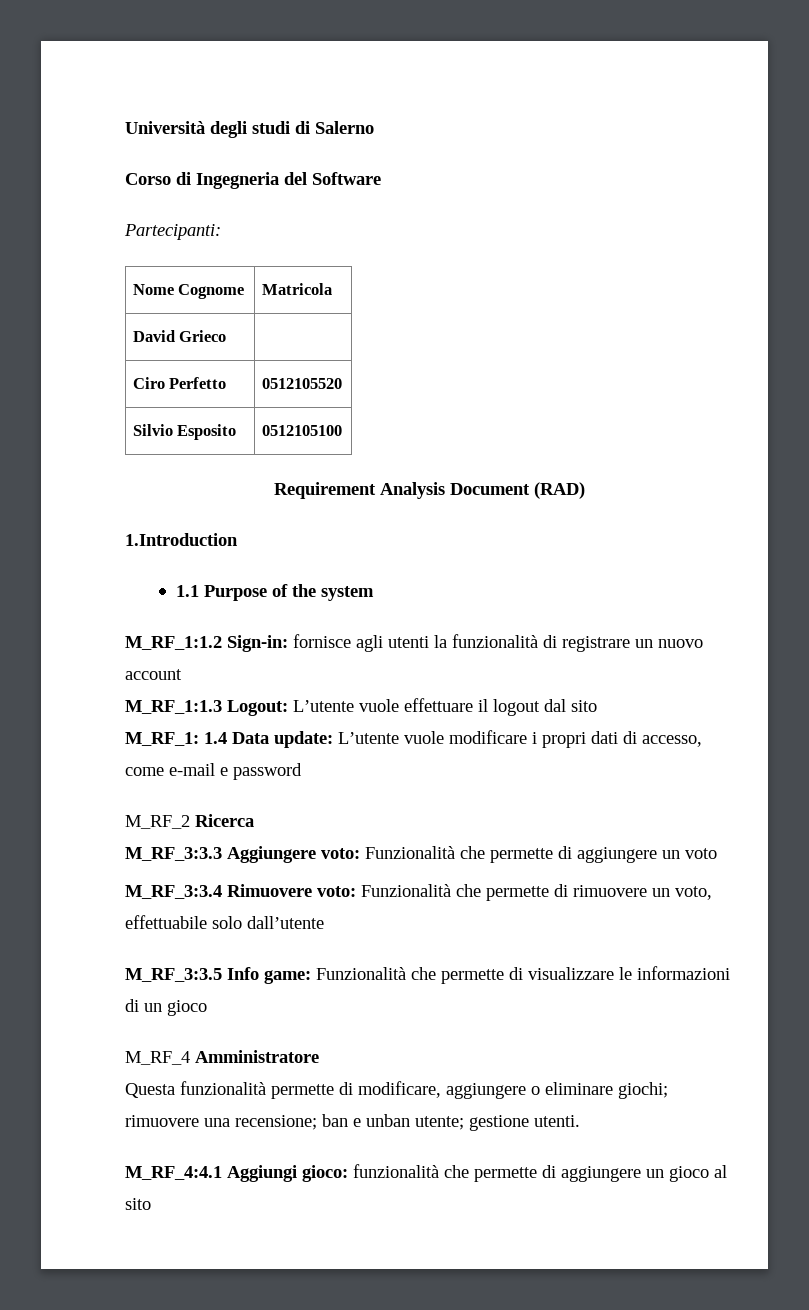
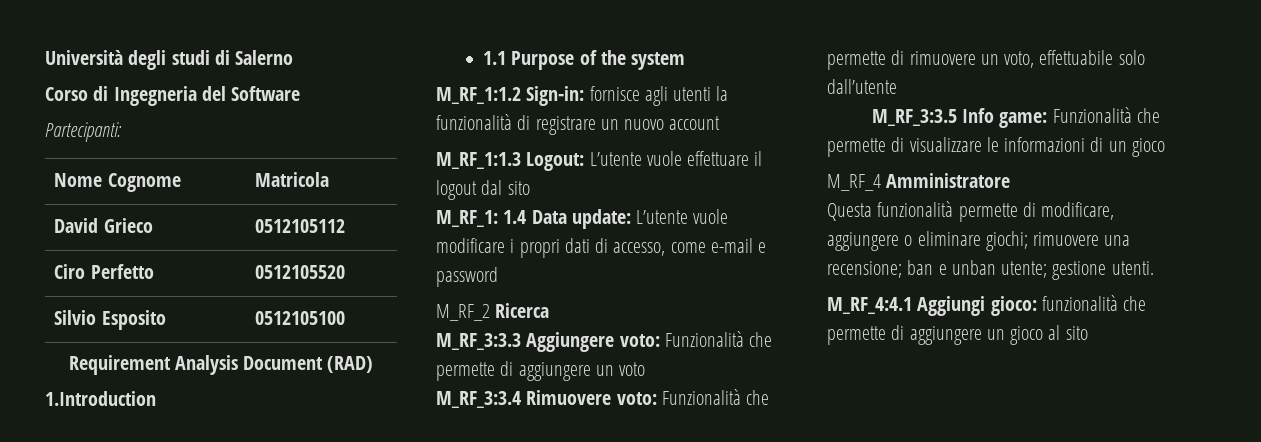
- David Grieco |
+ David Grieco | 0512105112

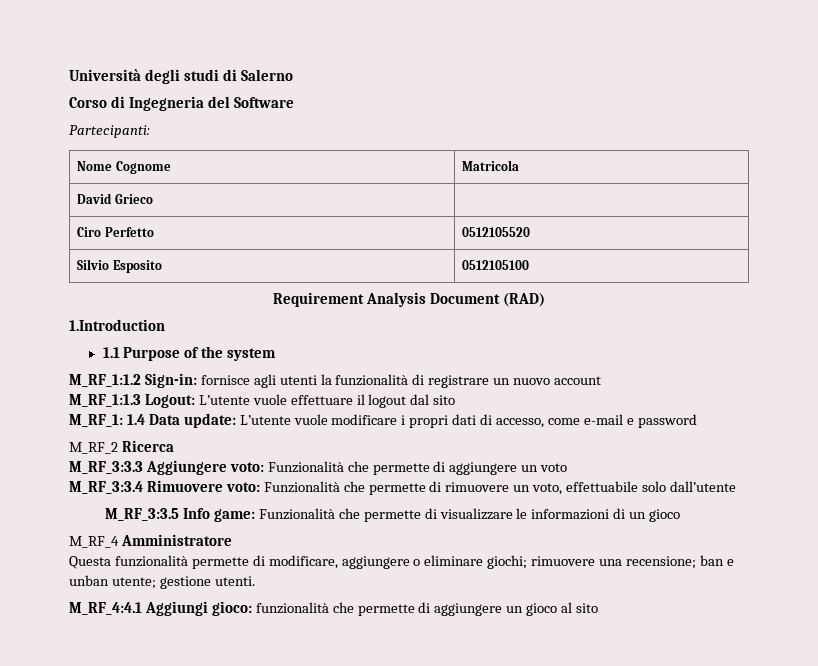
- David Grieco | 0512105112
+ David Grieco |

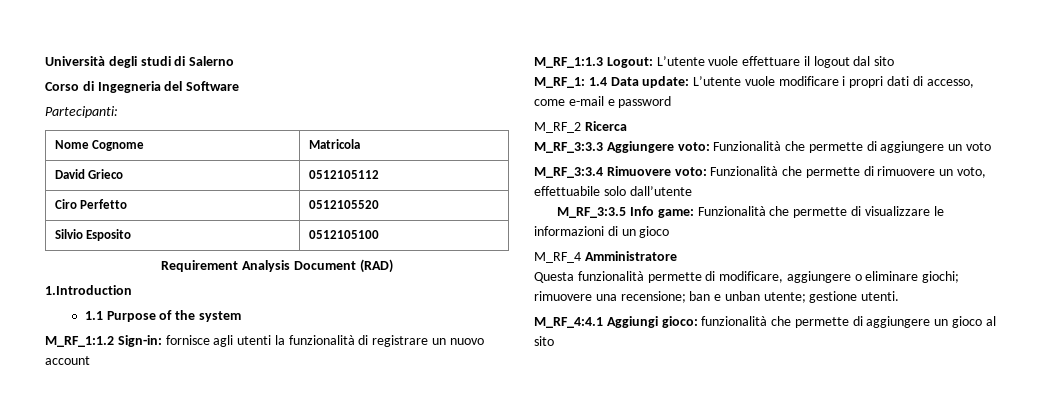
- David Grieco |
+ David Grieco | 0512105112

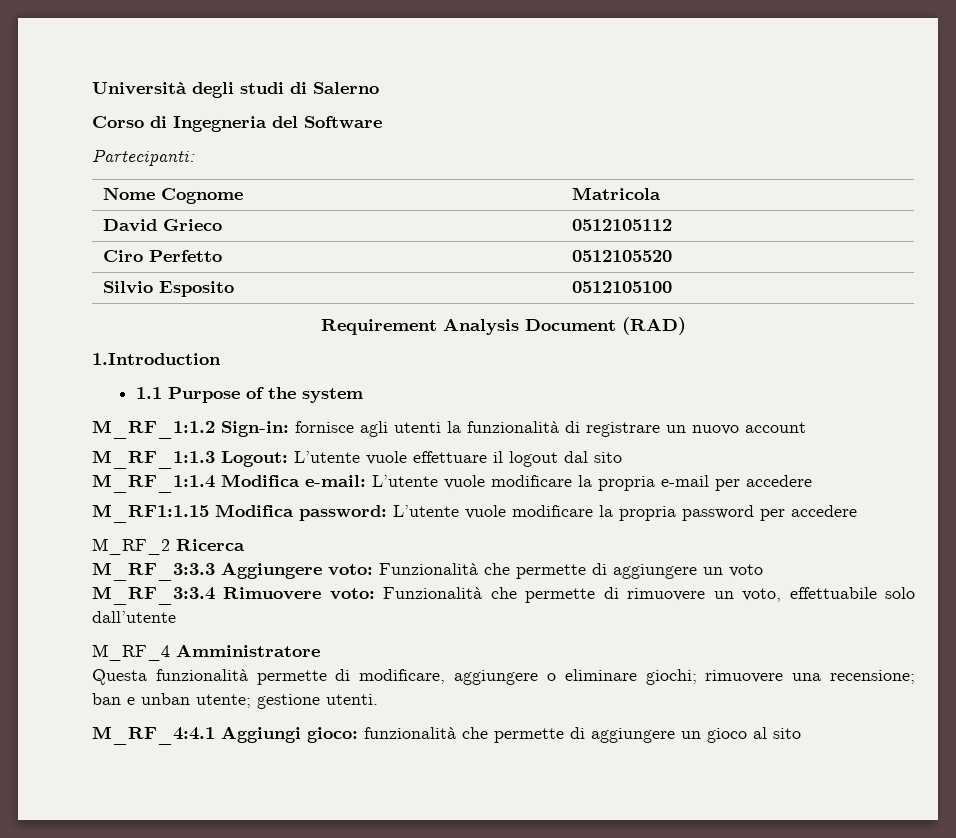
- M_RF_1: 1.4 Data update: L’utente vuole modificare i propri dati di accesso, come e-mail e password
+ M_RF_1:1.4 Modifica e-mail: L’utente vuole modificare la propria e-mail per accedere
+ M_RF1:1.15 Modifica password: L’utente vuole modificare la propria password per accedere
- M_RF_3:3.5 Info game: Funzionalità che permette di visualizzare le informazioni di un gioco

